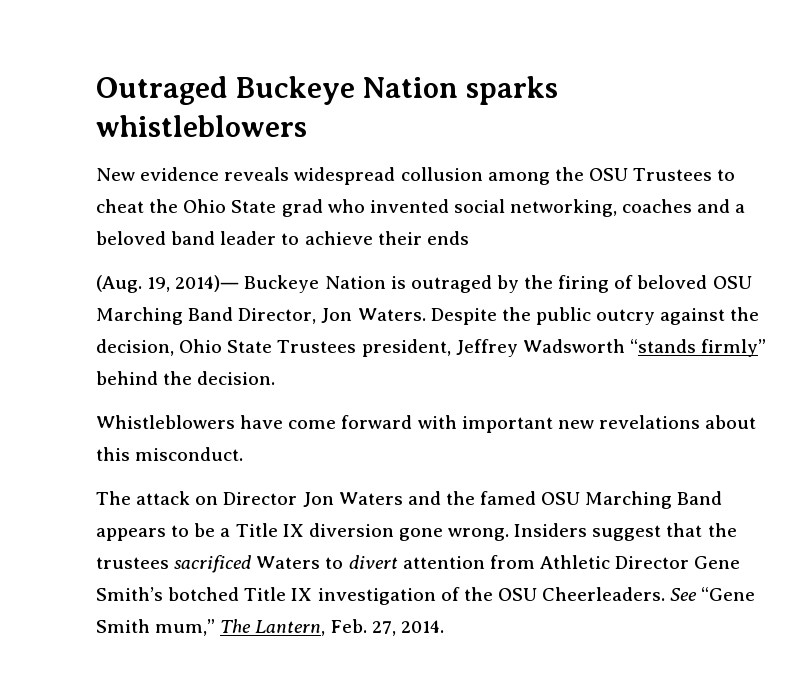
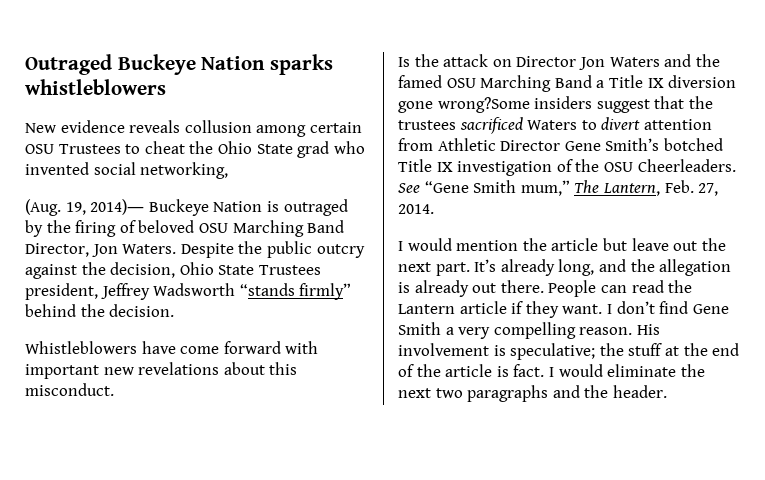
- New evidence reveals widespread collusion among the OSU Trustees to cheat the Ohio State grad who invented social networking, coaches and a beloved band leader to achieve their ends
+ New evidence reveals collusion among certain OSU Trustees to cheat the Ohio State grad who invented social networking,
- The attack on Director Jon Waters and the famed OSU Marching Band appears to be a Title IX diversion gone wrong. Insiders suggest that the trustees sacrificed Waters to divert attention from Athletic Director Gene Smith’s botched Title IX investigation of the OSU Cheerleaders.
+ Is the attack on Director Jon Waters and the famed OSU Marching Band a Title IX diversion gone wrong?Some insiders suggest that the trustees sacrificed Waters to divert attention from Athletic Director Gene Smith’s botched Title IX investigation of the OSU Cheerleaders.
+ I would mention the article but leave out the next part. It’s already long, and the allegation is already out there. People can read the Lantern article if they want. I don’t find Gene Smith a very compelling reason. His involvement is speculative; the stuff at the end of the article is fact. I would eliminate the next two paragraphs and the header.

